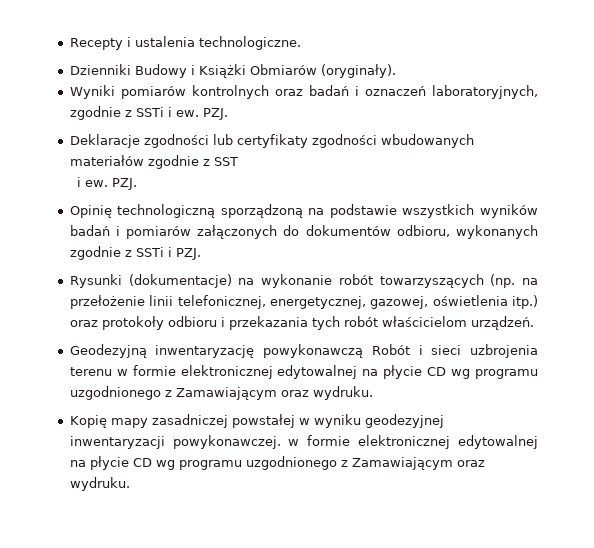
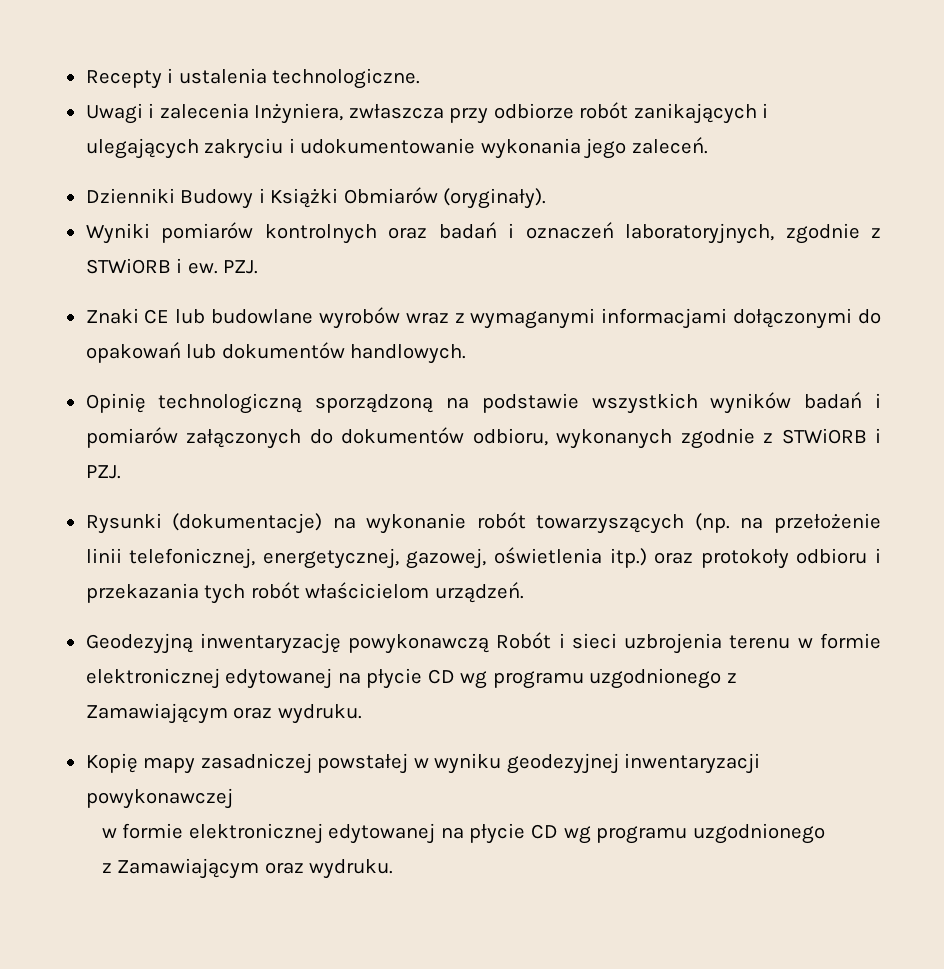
+ Uwagi i zalecenia Inżyniera, zwłaszcza przy odbiorze robót zanikających i ulegających zakryciu i udokumentowanie wykonania jego zaleceń.
- Wyniki pomiarów kontrolnych oraz badań i oznaczeń laboratoryjnych, zgodnie z SSTi i ew. PZJ.
- Deklaracje zgodności lub certyfikaty zgodności wbudowanych materiałów zgodnie z SST
- i ew. PZJ.
+ Wyniki pomiarów kontrolnych oraz badań i oznaczeń laboratoryjnych, zgodnie z STWiORB i ew. PZJ.
+ Znaki CE lub budowlane wyrobów wraz z wymaganymi informacjami dołączonymi do opakowań lub dokumentów handlowych.
- Opinię technologiczną sporządzoną na podstawie wszystkich wyników badań i pomiarów załączonych do dokumentów odbioru, wykonanych zgodnie z SSTi i PZJ.
+ Opinię technologiczną sporządzoną na podstawie wszystkich wyników badań i pomiarów załączonych do dokumentów odbioru, wykonanych zgodnie z STWiORB i PZJ.
- Geodezyjną inwentaryzację powykonawczą Robót i sieci uzbrojenia terenu w formie elektronicznej edytowalnej na płycie CD wg programu uzgodnionego z Zamawiającym oraz wydruku.
+ Geodezyjną inwentaryzację powykonawczą Robót i sieci uzbrojenia terenu w formie elektronicznej edytowanej na płycie CD wg programu uzgodnionego z Zamawiającym oraz wydruku.
- Kopię mapy zasadniczej powstałej w wyniku geodezyjnej inwentaryzacji powykonawczej. w formie elektronicznej edytowalnej na płycie CD wg programu uzgodnionego z Zamawiającym oraz wydruku.
+ Kopię mapy zasadniczej powstałej w wyniku geodezyjnej inwentaryzacji powykonawczej
+ w formie elektronicznej edytowanej na płycie CD wg programu uzgodnionego
+ z Zamawiającym oraz wydruku.

